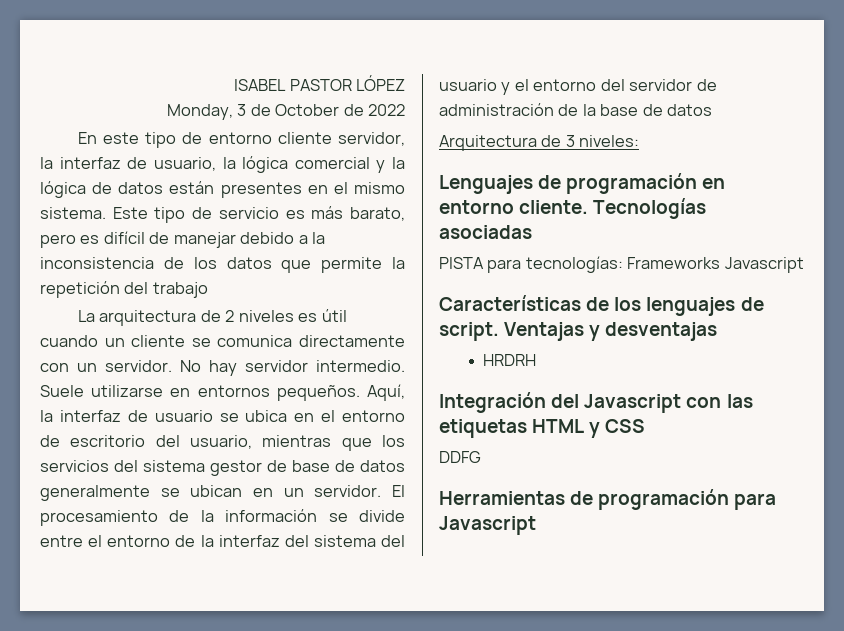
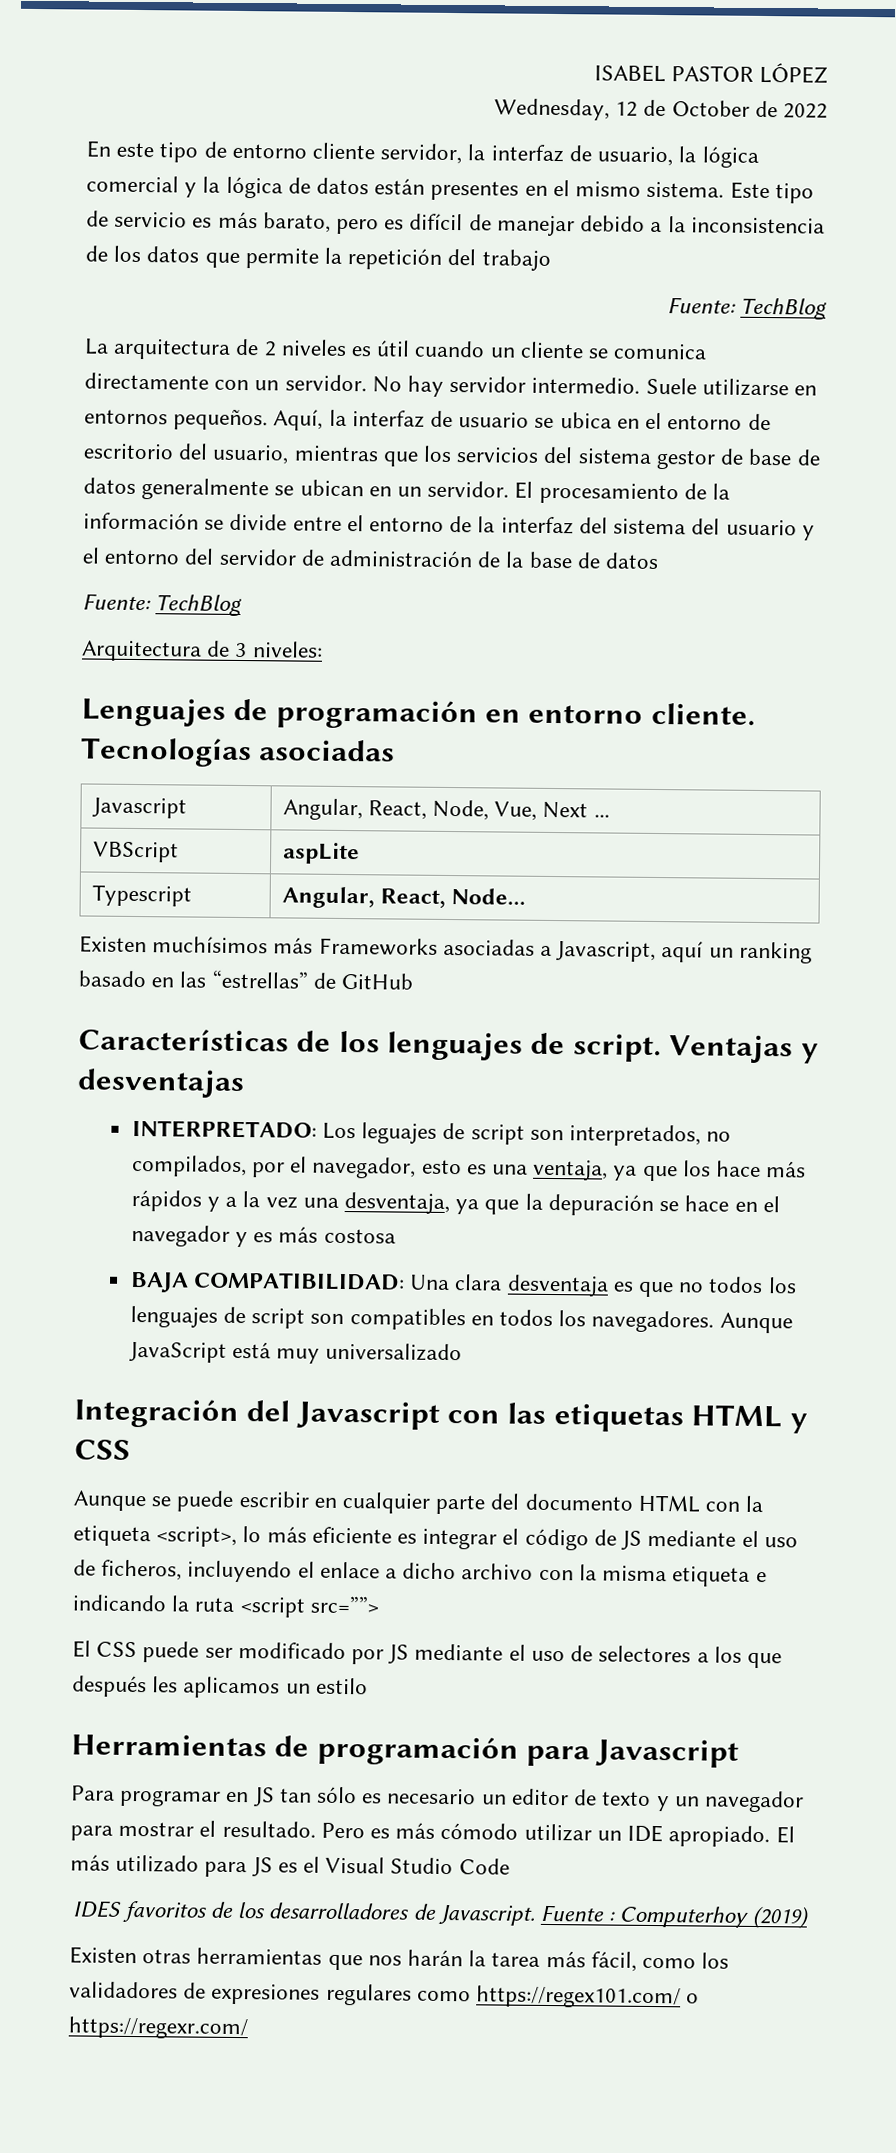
- Monday, 3 de October de 2022
+ Wednesday, 12 de October de 2022
  Este tipo de servicio es más barato, pero es difícil de manejar debido a la inconsistencia de los datos que permite la repetición del trabajo
+ Fuente: TechBlog
  El procesamiento de la información se divide entre el entorno de la interfaz del sistema del usuario y el entorno del servidor de administración de la base de datos
+ Fuente: TechBlog
- PISTA para tecnologías: Frameworks Javascript
+ Javascript | Angular, React, Node, Vue, Next ...
+ VBScript | aspLite
+ Typescript | Angular, React, Node...
+ Existen muchísimos más Frameworks asociadas a Javascript, aquí un ranking basado en las “estrellas” de GitHub
- HRDRH
+ INTERPRETADO: Los leguajes de script son interpretados, no compilados, por el navegador, esto es una ventaja, ya que los hace más rápidos y a la vez una desventaja, ya que la depuración se hace en el navegador y es más costosa
+ BAJA COMPATIBILIDAD: Una clara desventaja es que no todos los lenguajes de script son compatibles en todos los navegadores. Aunque JavaScript está muy universalizado
- DDFG
+ Aunque se puede escribir en cualquier parte del documento HTML con la etiqueta <script>, lo más eficiente es integrar el código de JS mediante el uso de ficheros, incluyendo el enlace a dicho archivo con la misma etiqueta e indicando la ruta <script src=””>
+ El CSS puede ser modificado por JS mediante el uso de selectores a los que después les aplicamos un estilo
+ Para programar en JS tan sólo es necesario un editor de texto y un navegador para mostrar el resultado. Pero es más cómodo utilizar un IDE apropiado. El más utilizado para JS es el Visual Studio Code
+ IDES favoritos de los desarrolladores de Javascript. Fuente : Computerhoy (2019)
+ Existen otras herramientas que nos harán la tarea más fácil, como los validadores de expresiones regulares como https://regex101.com/ o https://regexr.com/

